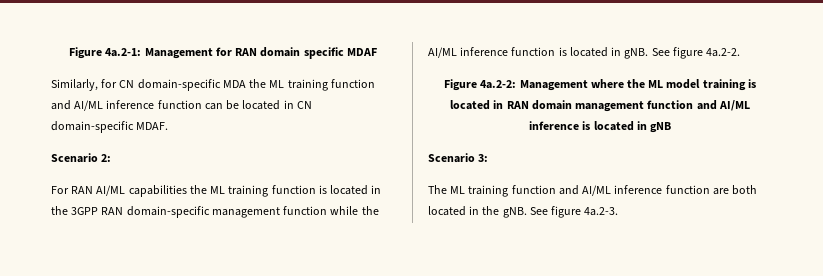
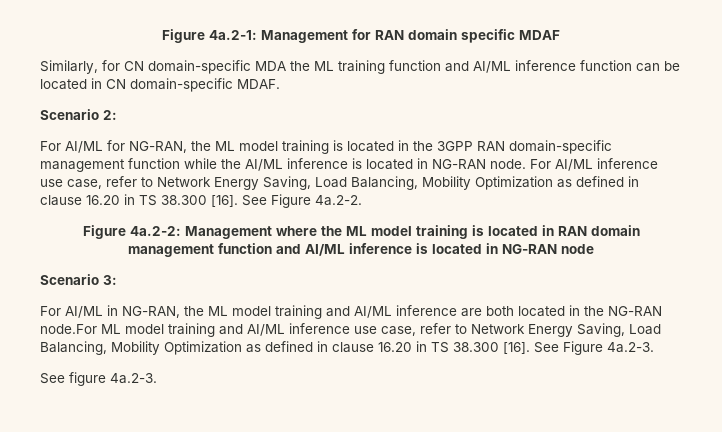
- For RAN AI/ML capabilities the ML training function is located in the 3GPP RAN domain-specific management function while the AI/ML inference function is located in gNB. See figure 4a.2-2.
+ For AI/ML for NG-RAN, the ML model training is located in the 3GPP RAN domain-specific management function while the AI/ML inference is located in NG-RAN node. For AI/ML inference use case, refer to Network Energy Saving, Load Balancing, Mobility Optimization as defined in clause 16.20 in TS 38.300 [16]. See Figure 4a.2-2.
- Figure 4a.2-2: Management where the ML model training is located in RAN domain management function and AI/ML inference is located in gNB
+ Figure 4a.2-2: Management where the ML model training is located in RAN domain management function and AI/ML inference is located in NG-RAN node
- The ML training function and AI/ML inference function are both located in the gNB. See figure 4a.2-3.
+ For AI/ML in NG-RAN, the ML model training and AI/ML inference are both located in the NG-RAN node.For ML model training and AI/ML inference use case, refer to Network Energy Saving, Load Balancing, Mobility Optimization as defined in clause 16.20 in TS 38.300 [16]. See Figure 4a.2-3.
+ See figure 4a.2-3.

